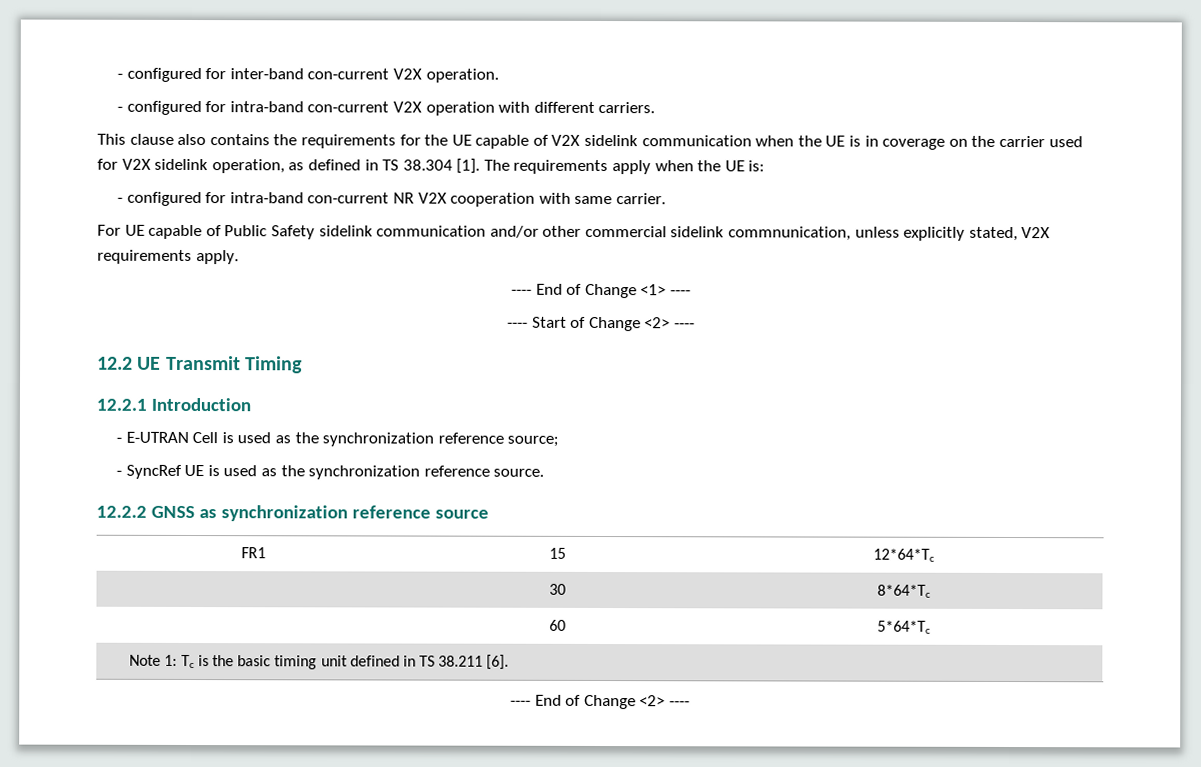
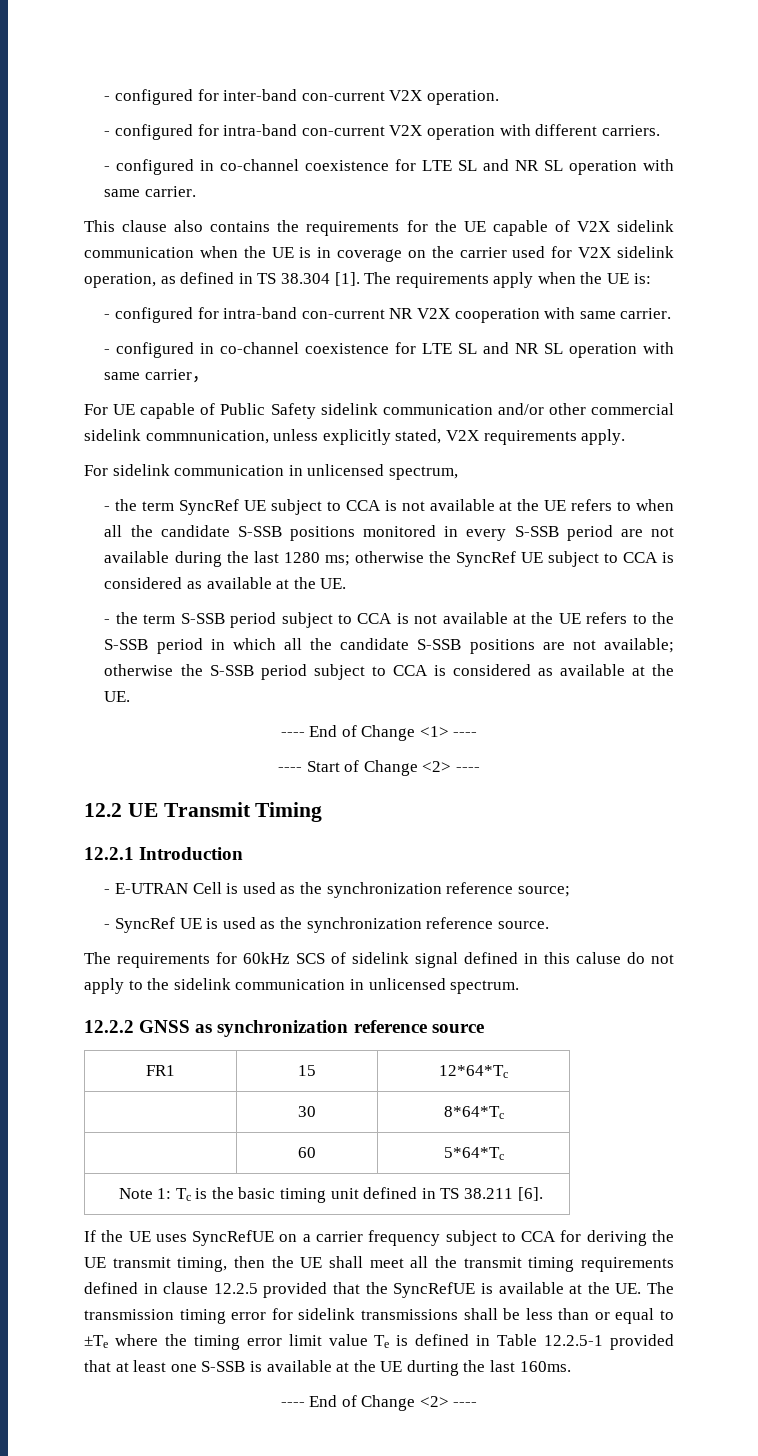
+ - configured in co-channel coexistence for LTE SL and NR SL operation with same carrier.
+ - configured in co-channel coexistence for LTE SL and NR SL operation with same carrier，
+ For sidelink communication in unlicensed spectrum,
+ - the term SyncRef UE subject to CCA is not available at the UE refers to when all the candidate S-SSB positions monitored in every S-SSB period are not available during the last 1280 ms; otherwise the SyncRef UE subject to CCA is considered as available at the UE.
+ - the term S-SSB period subject to CCA is not available at the UE refers to the S-SSB period in which all the candidate S-SSB positions are not available; otherwise the S-SSB period subject to CCA is considered as available at the UE.
+ The requirements for 60kHz SCS of sidelink signal defined in this caluse do not apply to the sidelink communication in unlicensed spectrum.
+ If the UE uses SyncRefUE on a carrier frequency subject to CCA for deriving the UE transmit timing, then the UE shall meet all the transmit timing requirements defined in clause 12.2.5 provided that the SyncRefUE is available at the UE. The transmission timing error for sidelink transmissions shall be less than or equal to ±Te where the timing error limit value Te is defined in Table 12.2.5-1 provided that at least one S-SSB is available at the UE durting the last 160ms.

